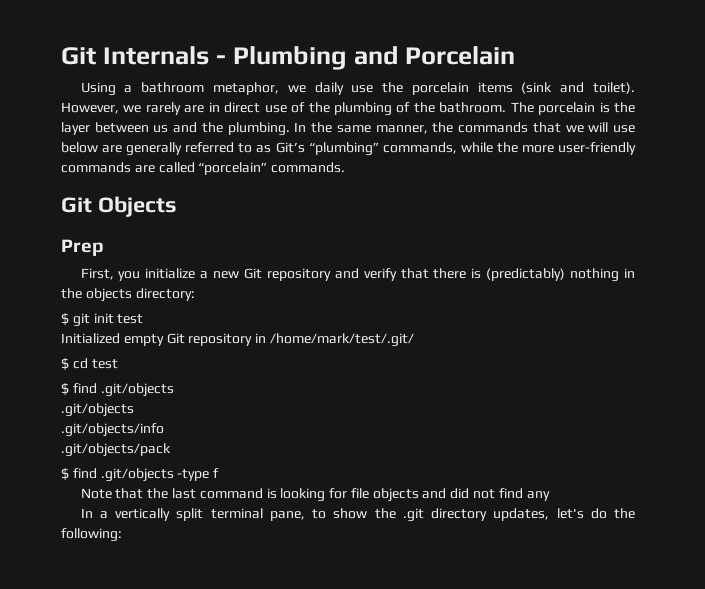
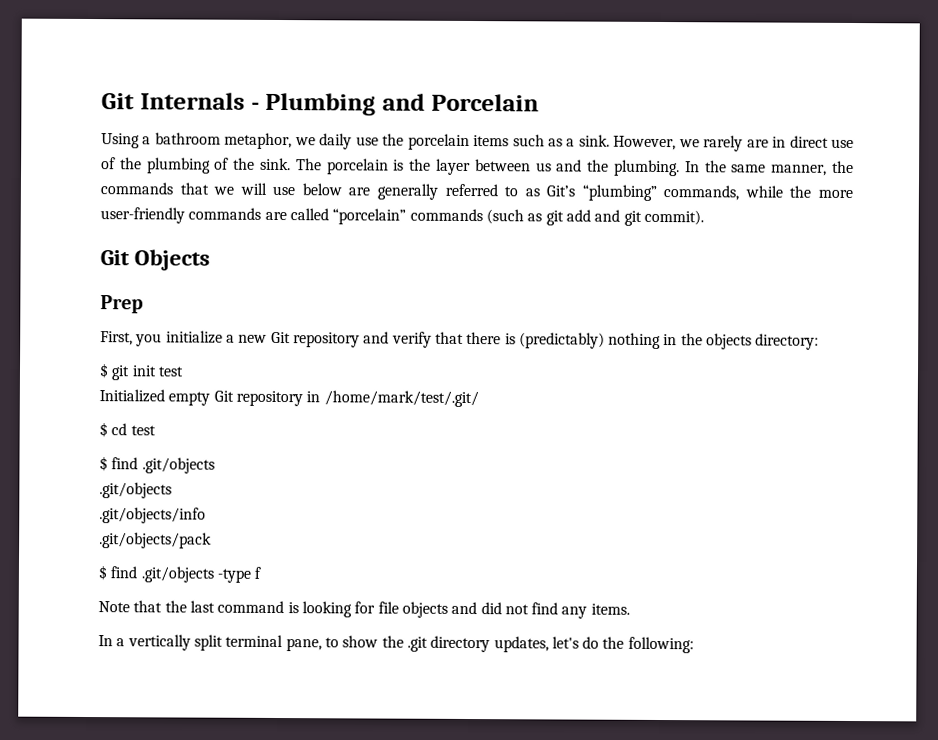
- Using a bathroom metaphor, we daily use the porcelain items (sink and toilet).
+ Using a bathroom metaphor, we daily use the porcelain items such as a sink.
- However, we rarely are in direct use of the plumbing of the bathroom.
+ However, we rarely are in direct use of the plumbing of the sink.
- In the same manner, the commands that we will use below are generally referred to as Git’s “plumbing” commands, while the more user-friendly commands are called “porcelain” commands.
+ In the same manner, the commands that we will use below are generally referred to as Git’s “plumbing” commands, while the more user-friendly commands are called “porcelain” commands (such as git add and git commit).
- Note that the last command is looking for file objects and did not find any
+ Note that the last command is looking for file objects and did not find any items.

